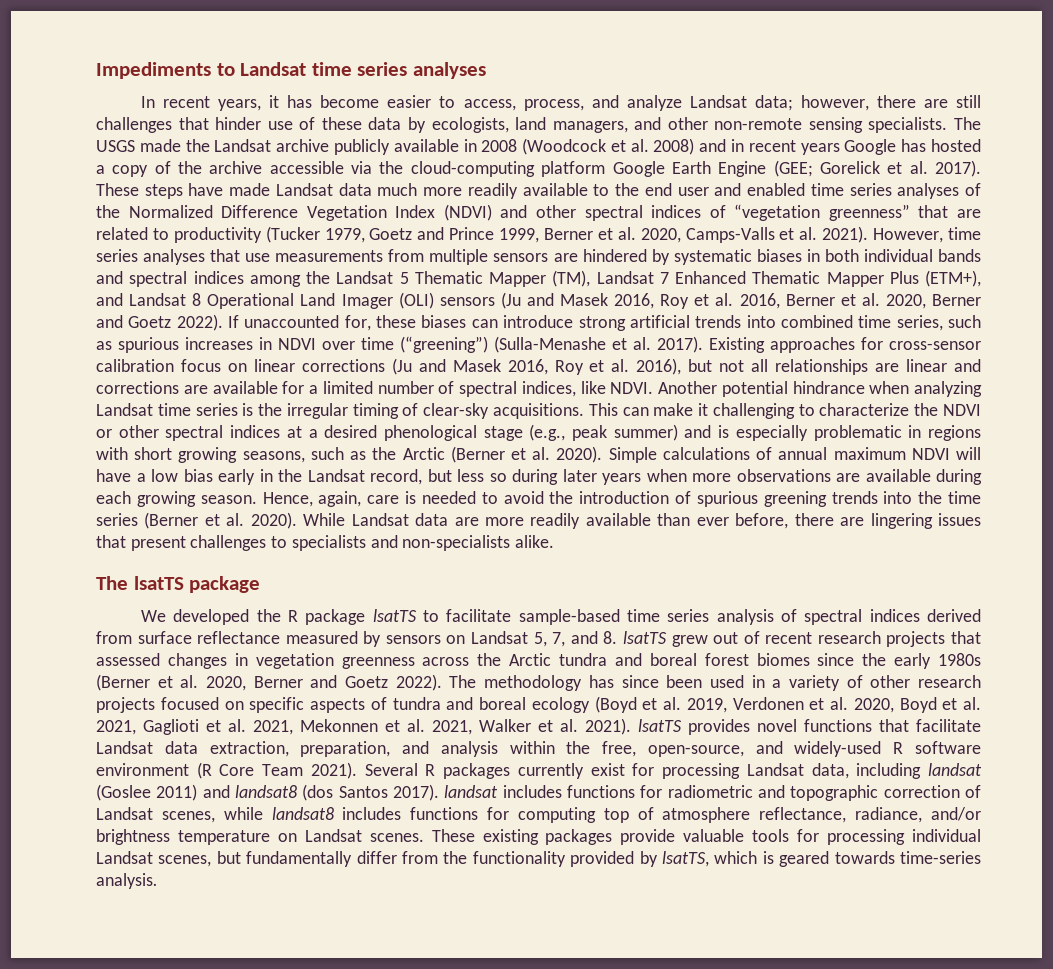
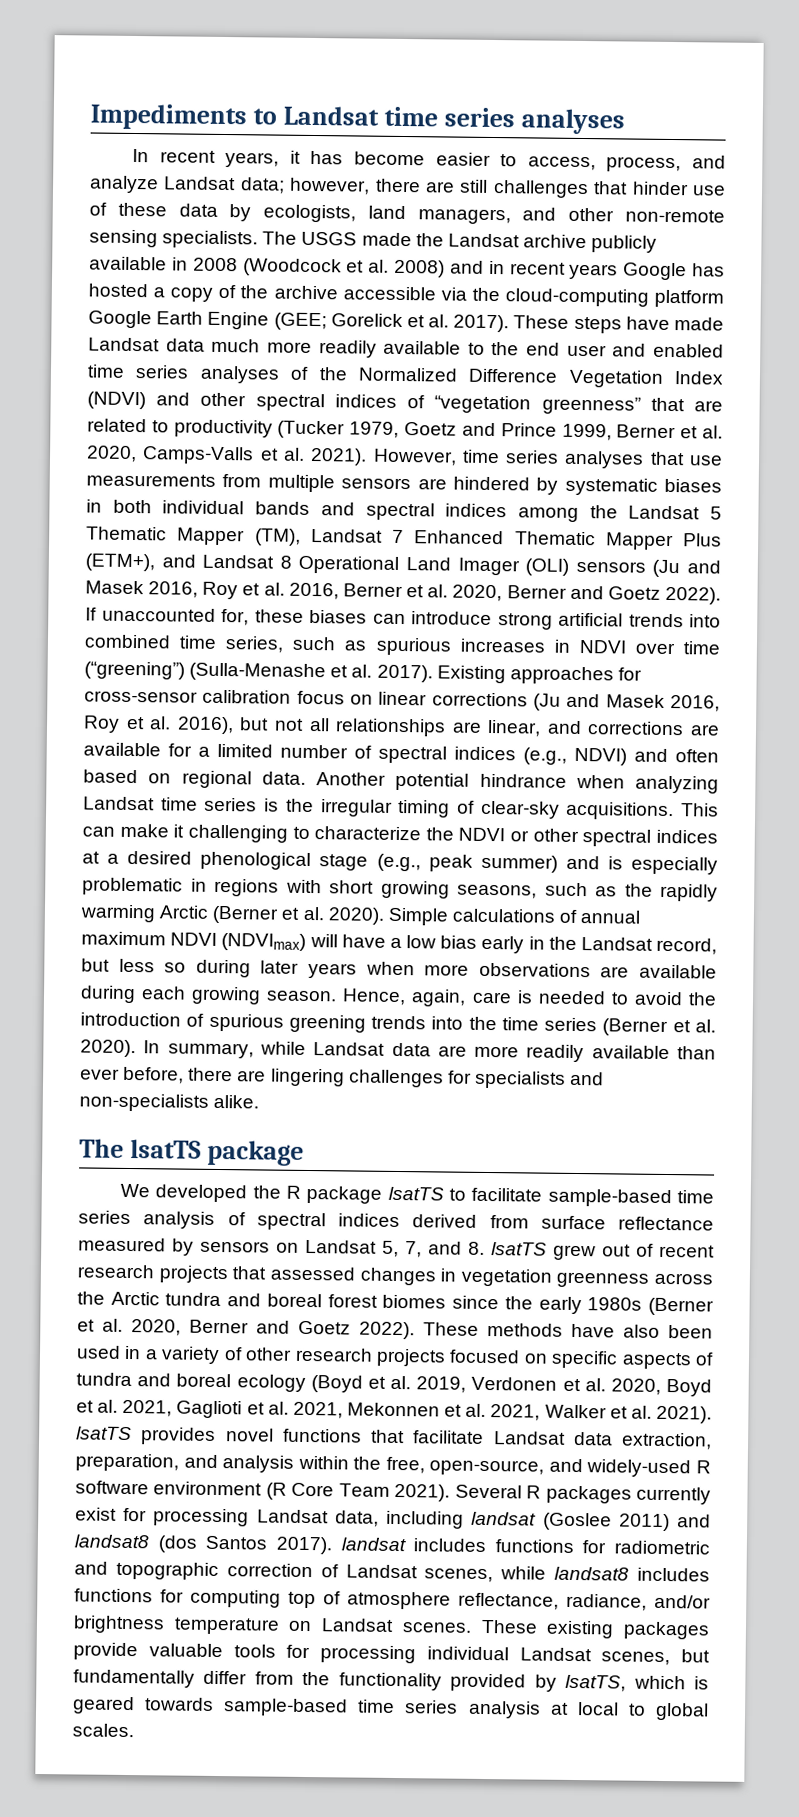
- Existing approaches for cross-sensor calibration focus on linear corrections (Ju and Masek 2016, Roy et al. 2016), but not all relationships are linear and corrections are available for a limited number of spectral indices, like NDVI.
+ Existing approaches for cross-sensor calibration focus on linear corrections (Ju and Masek 2016, Roy et al. 2016), but not all relationships are linear, and corrections are available for a limited number of spectral indices (e.g., NDVI) and often based on regional data.
- This can make it challenging to characterize the NDVI or other spectral indices at a desired phenological stage (e.g., peak summer) and is especially problematic in regions with short growing seasons, such as the Arctic (Berner et al. 2020).
+ This can make it challenging to characterize the NDVI or other spectral indices at a desired phenological stage (e.g., peak summer) and is especially problematic in regions with short growing seasons, such as the rapidly warming Arctic (Berner et al. 2020).
- Simple calculations of annual maximum NDVI will have a low bias early in the Landsat record, but less so during later years when more observations are available during each growing season.
+ Simple calculations of annual maximum NDVI (NDVImax) will have a low bias early in the Landsat record, but less so during later years when more observations are available during each growing season.
- While Landsat data are more readily available than ever before, there are lingering issues that present challenges to specialists and non-specialists alike.
+ In summary, while Landsat data are more readily available than ever before, there are lingering challenges for specialists and non-specialists alike.
- The methodology has since been used in a variety of other research projects focused on specific aspects of tundra and boreal ecology (Boyd et al. 2019, Verdonen et al. 2020, Boyd et al. 2021, Gaglioti et al. 2021, Mekonnen et al. 2021, Walker et al. 2021). lsatTS provides novel functions that facilitate Landsat data extraction, preparation, and analysis within the free, open-source, and widely-used R software environment (R Core Team 2021).
+ These methods have also been used in a variety of other research projects focused on specific aspects of tundra and boreal ecology (Boyd et al. 2019, Verdonen et al. 2020, Boyd et al. 2021, Gaglioti et al. 2021, Mekonnen et al. 2021, Walker et al. 2021). lsatTS provides novel functions that facilitate Landsat data extraction, preparation, and analysis within the free, open-source, and widely-used R software environment (R Core Team 2021).
- These existing packages provide valuable tools for processing individual Landsat scenes, but fundamentally differ from the functionality provided by lsatTS, which is geared towards time-series analysis.
+ These existing packages provide valuable tools for processing individual Landsat scenes, but fundamentally differ from the functionality provided by lsatTS, which is geared towards sample-based time series analysis at local to global scales.

